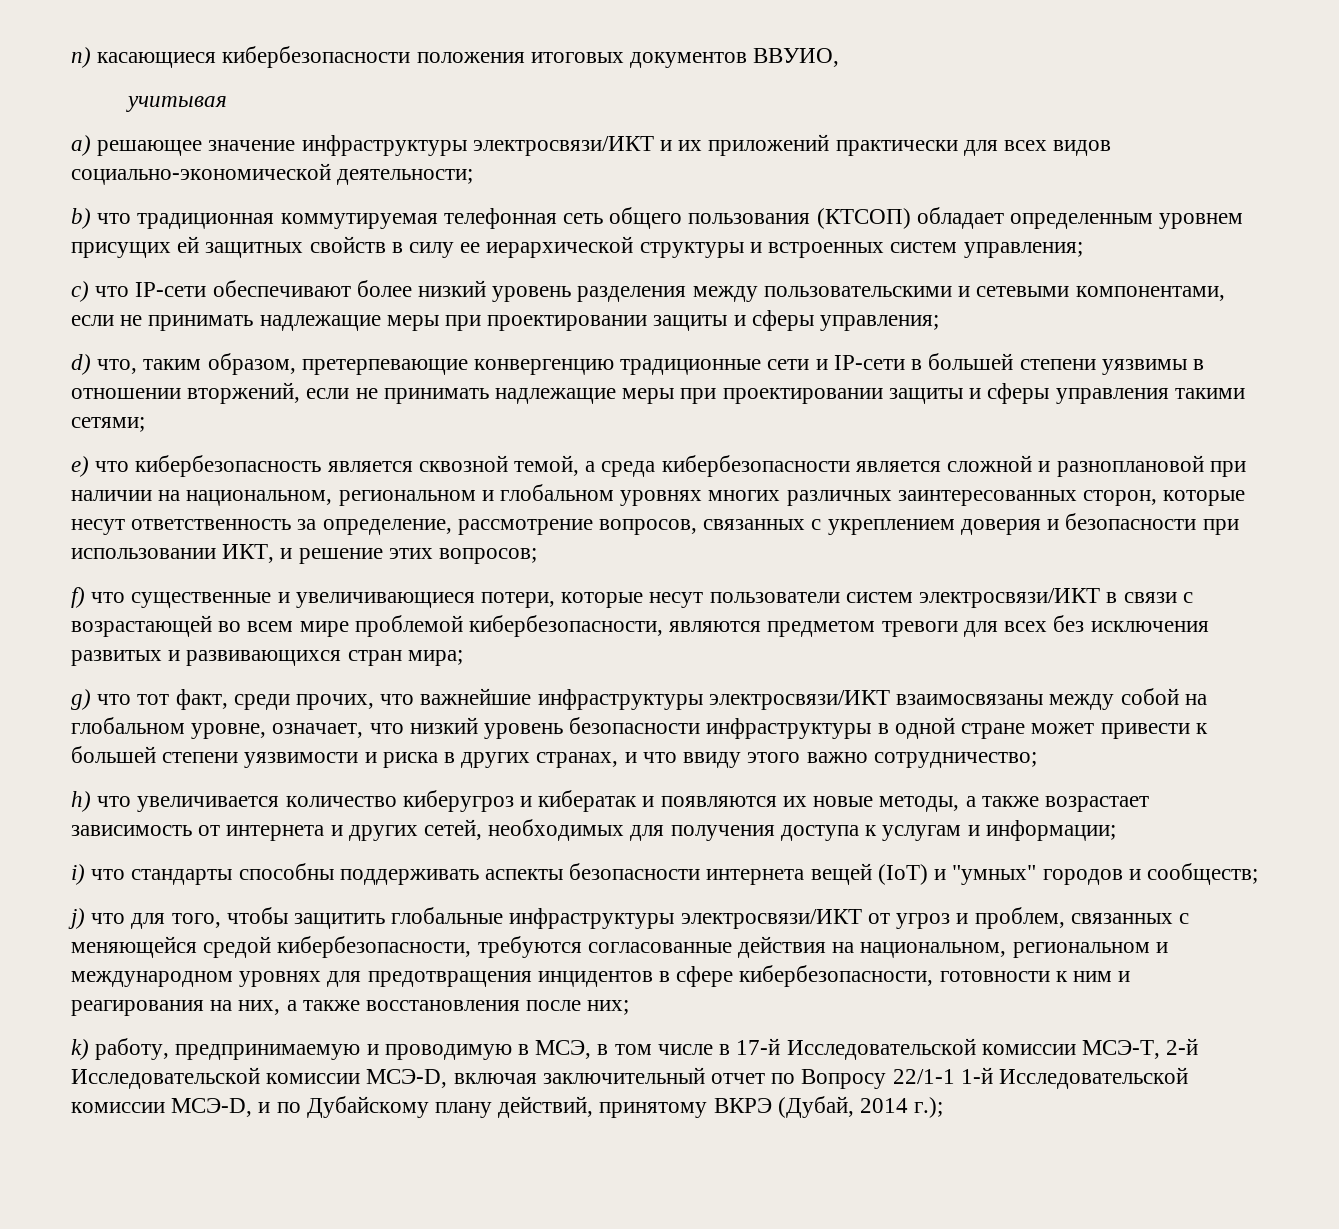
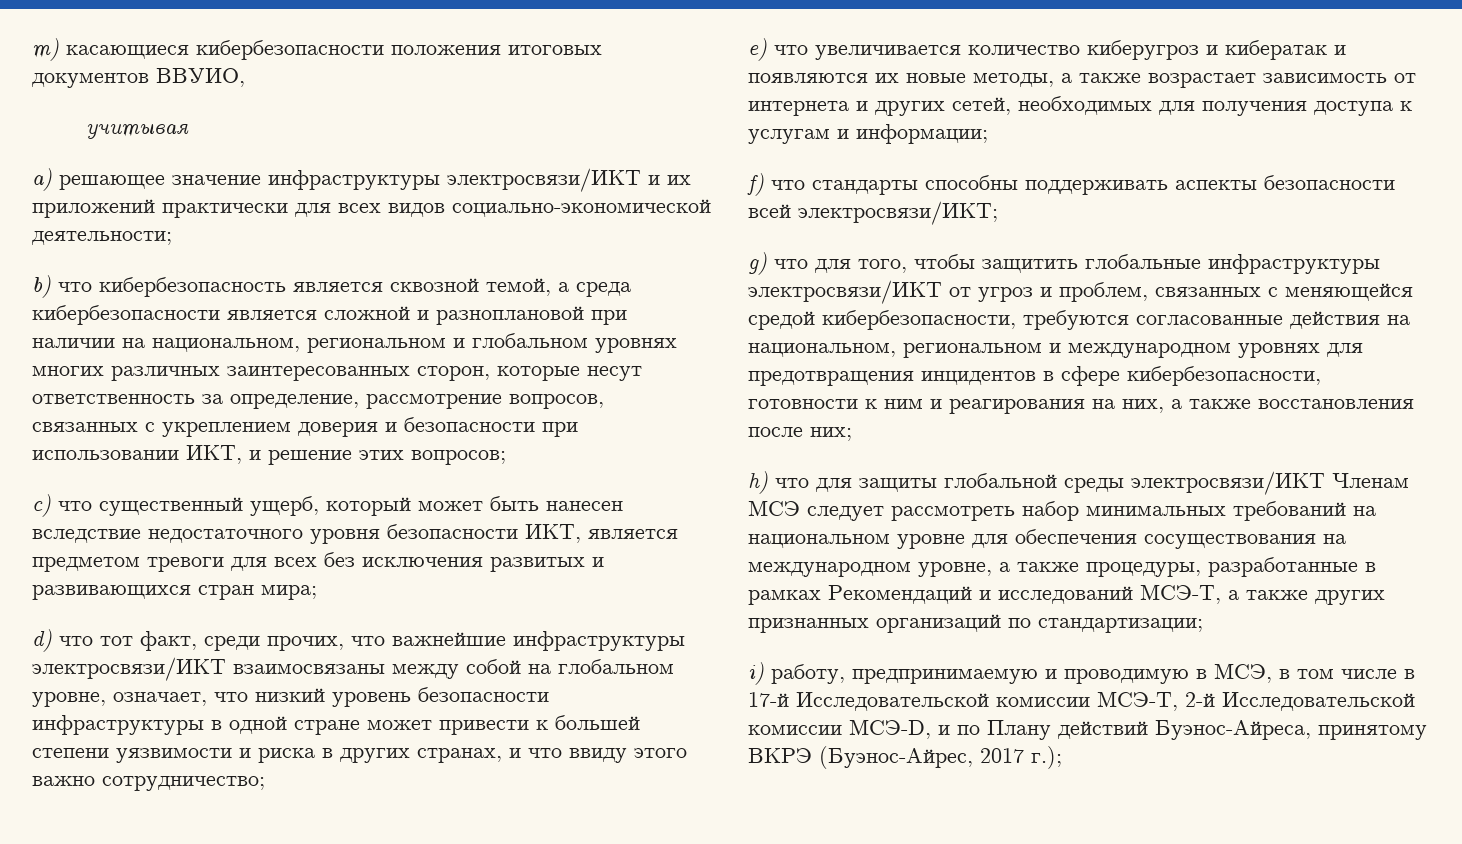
- n) касающиеся кибербезопасности положения итоговых документов ВВУИО,
+ m) касающиеся кибербезопасности положения итоговых документов ВВУИО,
- b) что традиционная коммутируемая телефонная сеть общего пользования (КТСОП) обладает определенным уровнем присущих ей защитных свойств в силу ее иерархической структуры и встроенных систем управления;
- c) что IP-сети обеспечивают более низкий уровень разделения между пользовательскими и сетевыми компонентами, если не принимать надлежащие меры при проектировании защиты и сферы управления;
- d) что, таким образом, претерпевающие конвергенцию традиционные сети и IP-сети в большей степени уязвимы в отношении вторжений, если не принимать надлежащие меры при проектировании защиты и сферы управления такими сетями;
- e) что кибербезопасность является сквозной темой, а среда кибербезопасности является сложной и разноплановой при наличии на национальном, региональном и глобальном уровнях многих различных заинтересованных сторон, которые несут ответственность за определение, рассмотрение вопросов, связанных с укреплением доверия и безопасности при использовании ИКТ, и решение этих вопросов;
+ b) что кибербезопасность является сквозной темой, а среда кибербезопасности является сложной и разноплановой при наличии на национальном, региональном и глобальном уровнях многих различных заинтересованных сторон, которые несут ответственность за определение, рассмотрение вопросов, связанных с укреплением доверия и безопасности при использовании ИКТ, и решение этих вопросов;
- f) что существенные и увеличивающиеся потери, которые несут пользователи систем электросвязи/ИКТ в связи с возрастающей во всем мире проблемой кибербезопасности, являются предметом тревоги для всех без исключения развитых и развивающихся стран мира;
+ c) что существенный ущерб, который может быть нанесен вследствие недостаточного уровня безопасности ИКТ, является предметом тревоги для всех без исключения развитых и развивающихся стран мира;
- g) что тот факт, среди прочих, что важнейшие инфраструктуры электросвязи/ИКТ взаимосвязаны между собой на глобальном уровне, означает, что низкий уровень безопасности инфраструктуры в одной стране может привести к большей степени уязвимости и риска в других странах, и что ввиду этого важно сотрудничество;
+ d) что тот факт, среди прочих, что важнейшие инфраструктуры электросвязи/ИКТ взаимосвязаны между собой на глобальном уровне, означает, что низкий уровень безопасности инфраструктуры в одной стране может привести к большей степени уязвимости и риска в других странах, и что ввиду этого важно сотрудничество;
- h) что увеличивается количество киберугроз и кибератак и появляются их новые методы, а также возрастает зависимость от интернета и других сетей, необходимых для получения доступа к услугам и информации;
+ e) что увеличивается количество киберугроз и кибератак и появляются их новые методы, а также возрастает зависимость от интернета и других сетей, необходимых для получения доступа к услугам и информации;
- i) что стандарты способны поддерживать аспекты безопасности интернета вещей (IoT) и "умных" городов и сообществ;
- j) что для того, чтобы защитить глобальные инфраструктуры электросвязи/ИКТ от угроз и проблем, связанных с меняющейся средой кибербезопасности, требуются согласованные действия на национальном, региональном и международном уровнях для предотвращения инцидентов в сфере кибербезопасности, готовности к ним и реагирования на них, а также восстановления после них;
+ f) что стандарты способны поддерживать аспекты безопасности всей электросвязи/ИКТ;
+ g) что для того, чтобы защитить глобальные инфраструктуры электросвязи/ИКТ от угроз и проблем, связанных с меняющейся средой кибербезопасности, требуются согласованные действия на национальном, региональном и международном уровнях для предотвращения инцидентов в сфере кибербезопасности, готовности к ним и реагирования на них, а также восстановления после них;
- k) работу, предпринимаемую и проводимую в МСЭ, в том числе в 17-й Исследовательской комиссии МСЭ-T, 2-й Исследовательской комиссии МСЭ-D, включая заключительный отчет по Вопросу 22/1-1 1-й Исследовательской комиссии МСЭ-D, и по Дубайскому плану действий, принятому ВКРЭ (Дубай, 2014 г.);
+ h) что для защиты глобальной среды электросвязи/ИКТ Членам МСЭ следует рассмотреть набор минимальных требований на национальном уровне для обеспечения сосуществования на международном уровне, а также процедуры, разработанные в рамках Рекомендаций и исследований МСЭ-Т, а также других признанных организаций по стандартизации;
+ i) работу, предпринимаемую и проводимую в МСЭ, в том числе в 17-й Исследовательской комиссии МСЭ-T, 2-й Исследовательской комиссии МСЭ-D, и по Плану действий Буэнос-Айреса, принятому ВКРЭ (Буэнос-Айрес, 2017 г.);

